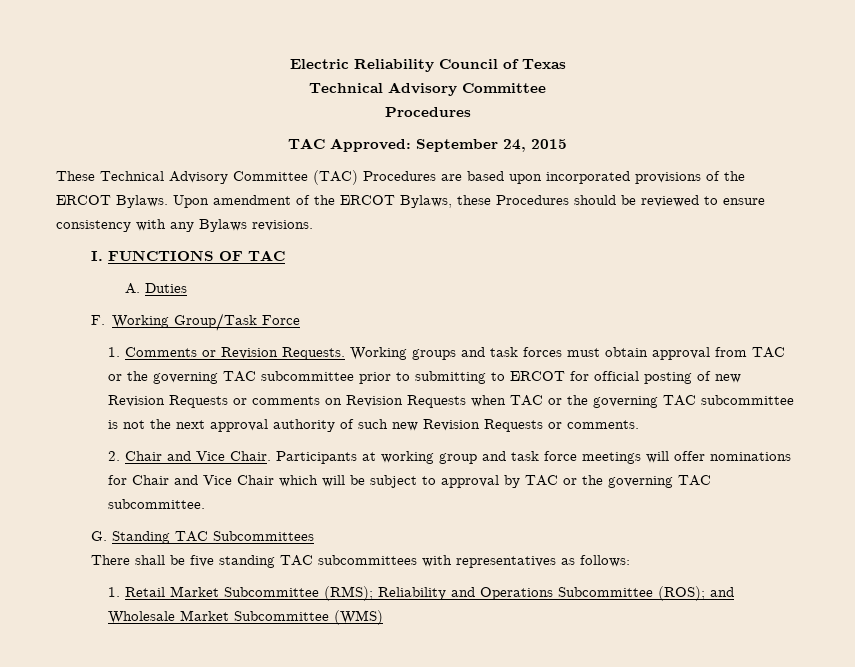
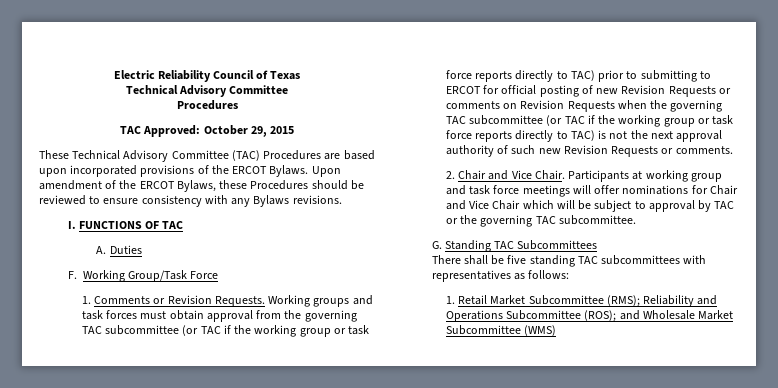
- TAC Approved: September 24, 2015
+ TAC Approved: October 29, 2015
- Working groups and task forces must obtain approval from TAC or the governing TAC subcommittee prior to submitting to ERCOT for official posting of new Revision Requests or comments on Revision Requests when TAC or the governing TAC subcommittee is not the next approval authority of such new Revision Requests or comments.
+ Working groups and task forces must obtain approval from the governing TAC subcommittee (or TAC if the working group or task force reports directly to TAC) prior to submitting to ERCOT for official posting of new Revision Requests or comments on Revision Requests when the governing TAC subcommittee (or TAC if the working group or task force reports directly to TAC) is not the next approval authority of such new Revision Requests or comments.

